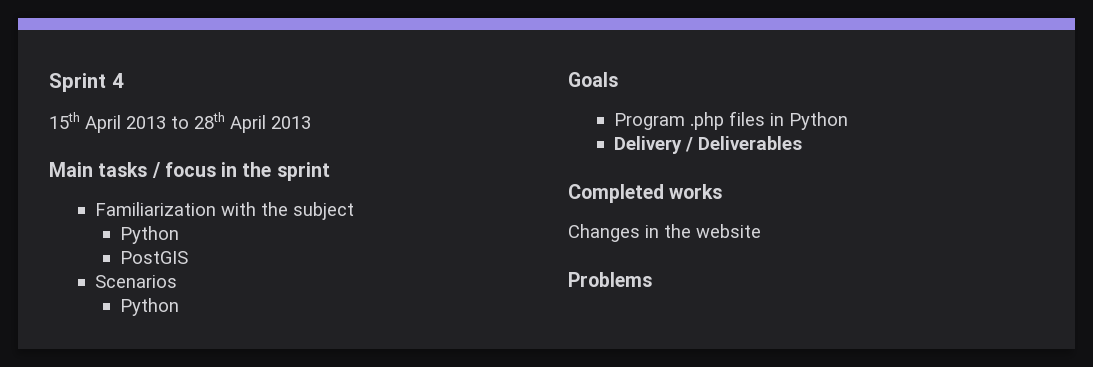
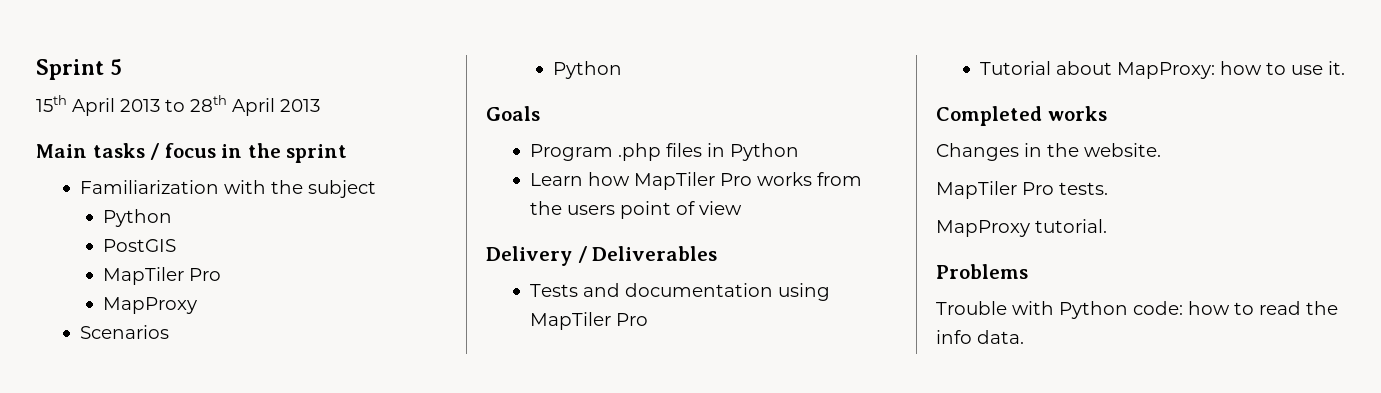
- Sprint 4
+ Sprint 5
  PostGIS
+ MapTiler Pro
+ MapProxy
+ Learn how MapTiler Pro works from the users point of view
  Delivery / Deliverables
+ Tests and documentation using MapTiler Pro
+ Tutorial about MapProxy: how to use it.
- Changes in the website
+ Changes in the website.
+ MapTiler Pro tests.
+ MapProxy tutorial.
  Problems
+ Trouble with Python code: how to read the info data.

